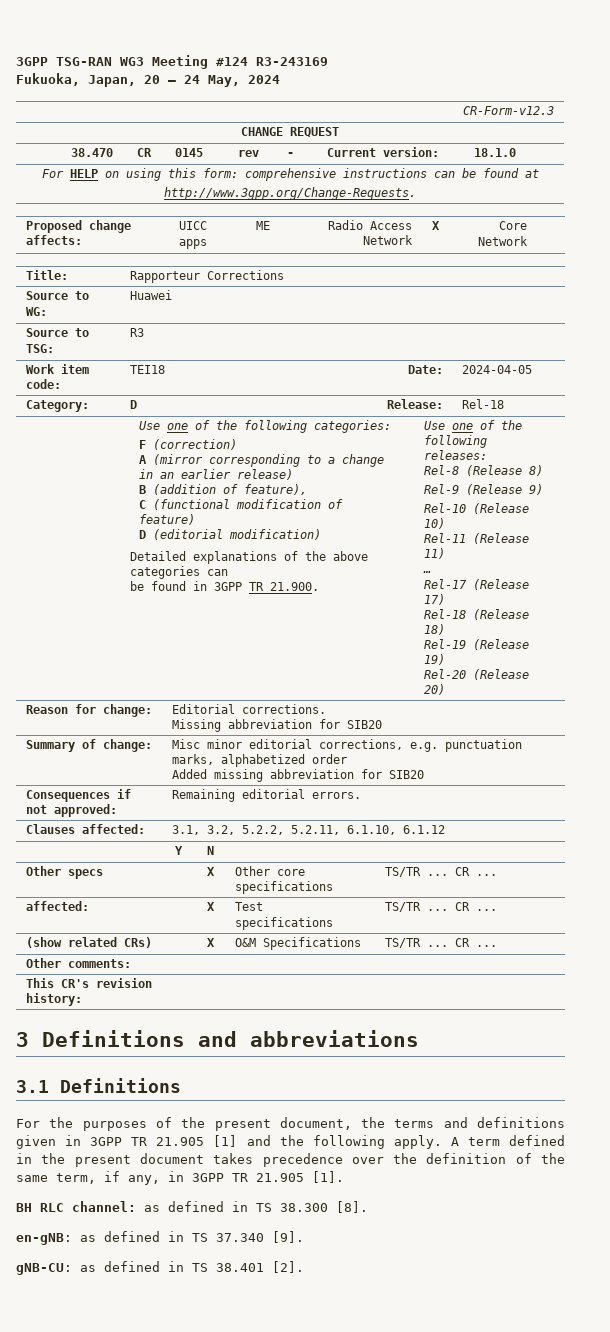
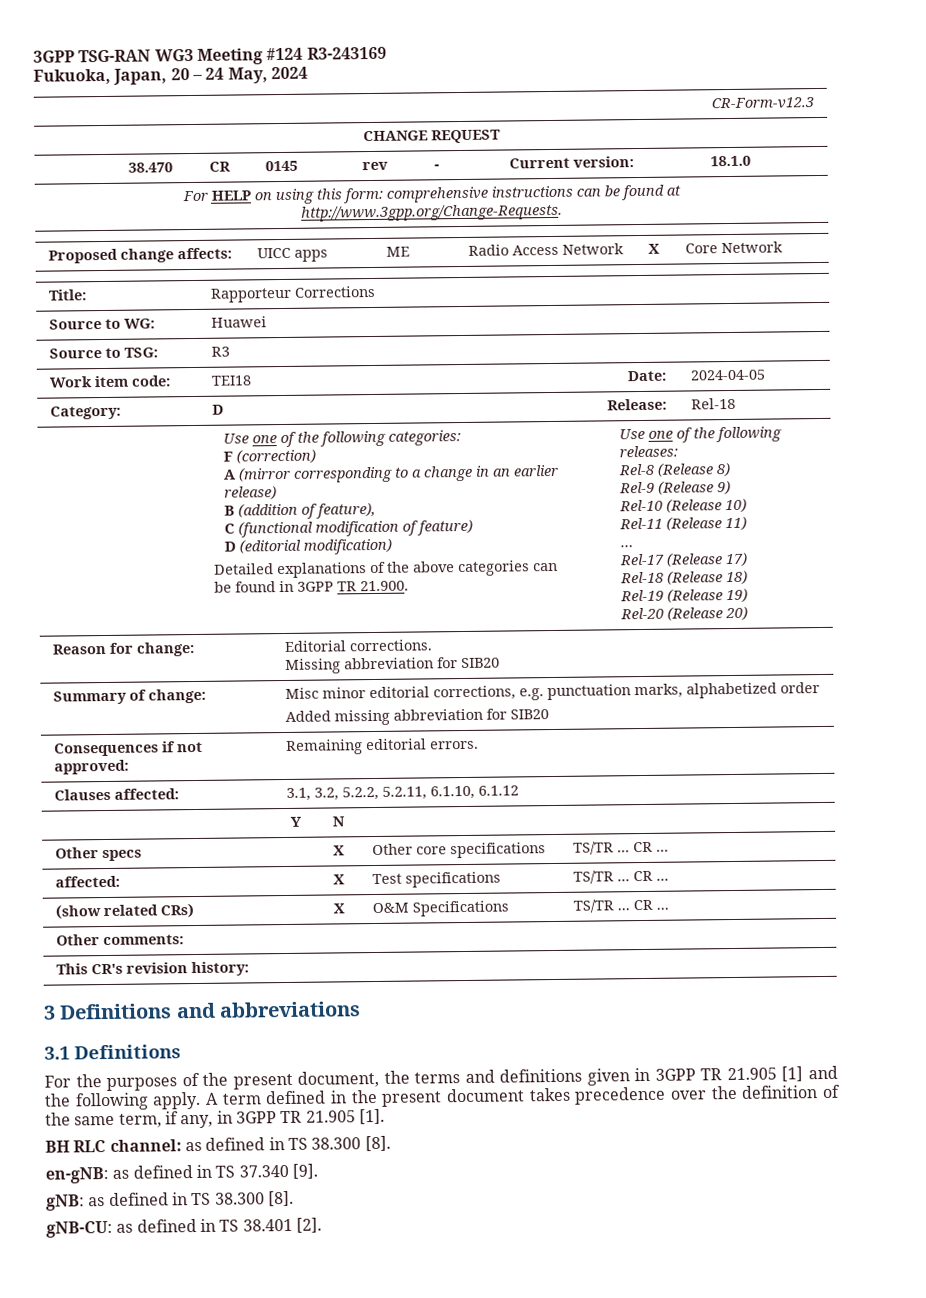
+ gNB: as defined in TS 38.300 [8].

